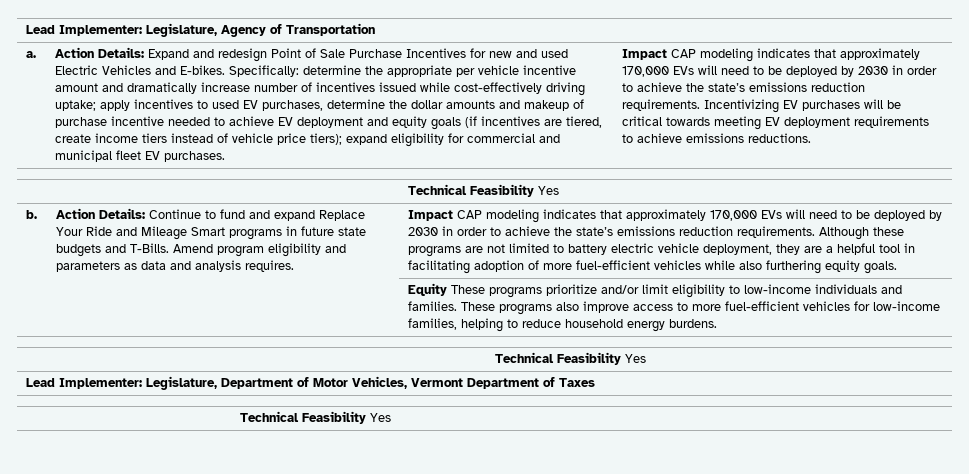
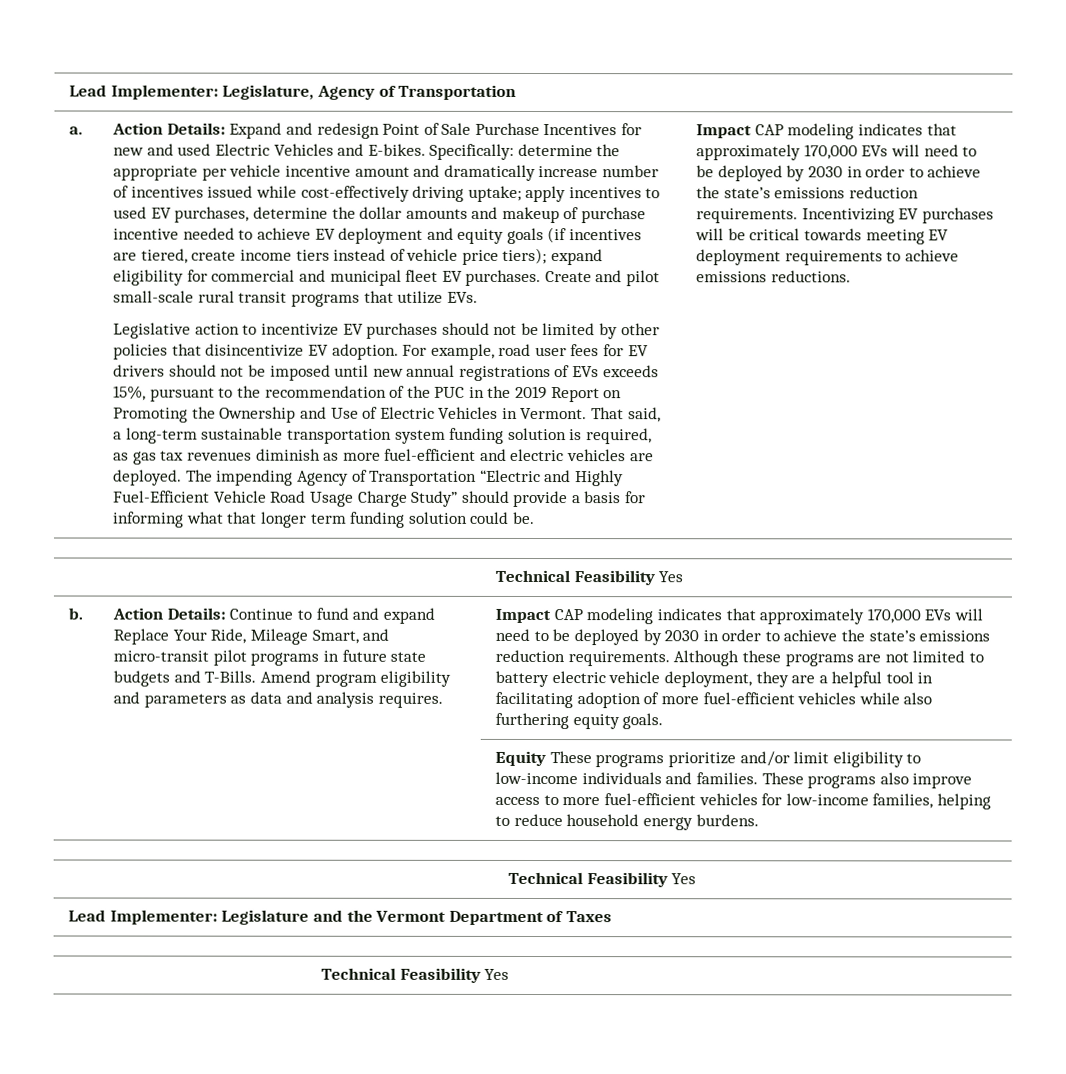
+ Create and pilot small-scale rural transit programs that utilize EVs.
+ Legislative action to incentivize EV purchases should not be limited by other policies that disincentivize EV adoption. For example, road user fees for EV drivers should not be imposed until new annual registrations of EVs exceeds 15%, pursuant to the recommendation of the PUC in the 2019 Report on Promoting the Ownership and Use of Electric Vehicles in Vermont. That said, a long-term sustainable transportation system funding solution is required, as gas tax revenues diminish as more fuel-efficient and electric vehicles are deployed. The impending Agency of Transportation “Electric and Highly Fuel-Efficient Vehicle Road Usage Charge Study” should provide a basis for informing what that longer term funding solution could be.
- Action Details: Continue to fund and expand Replace Your Ride and Mileage Smart programs in future state budgets and T-Bills.
+ Action Details: Continue to fund and expand Replace Your Ride, Mileage Smart, and micro-transit pilot programs in future state budgets and T-Bills.
- Lead Implementer: Legislature, Department of Motor Vehicles, Vermont Department of Taxes
+ Lead Implementer: Legislature and the Vermont Department of Taxes

